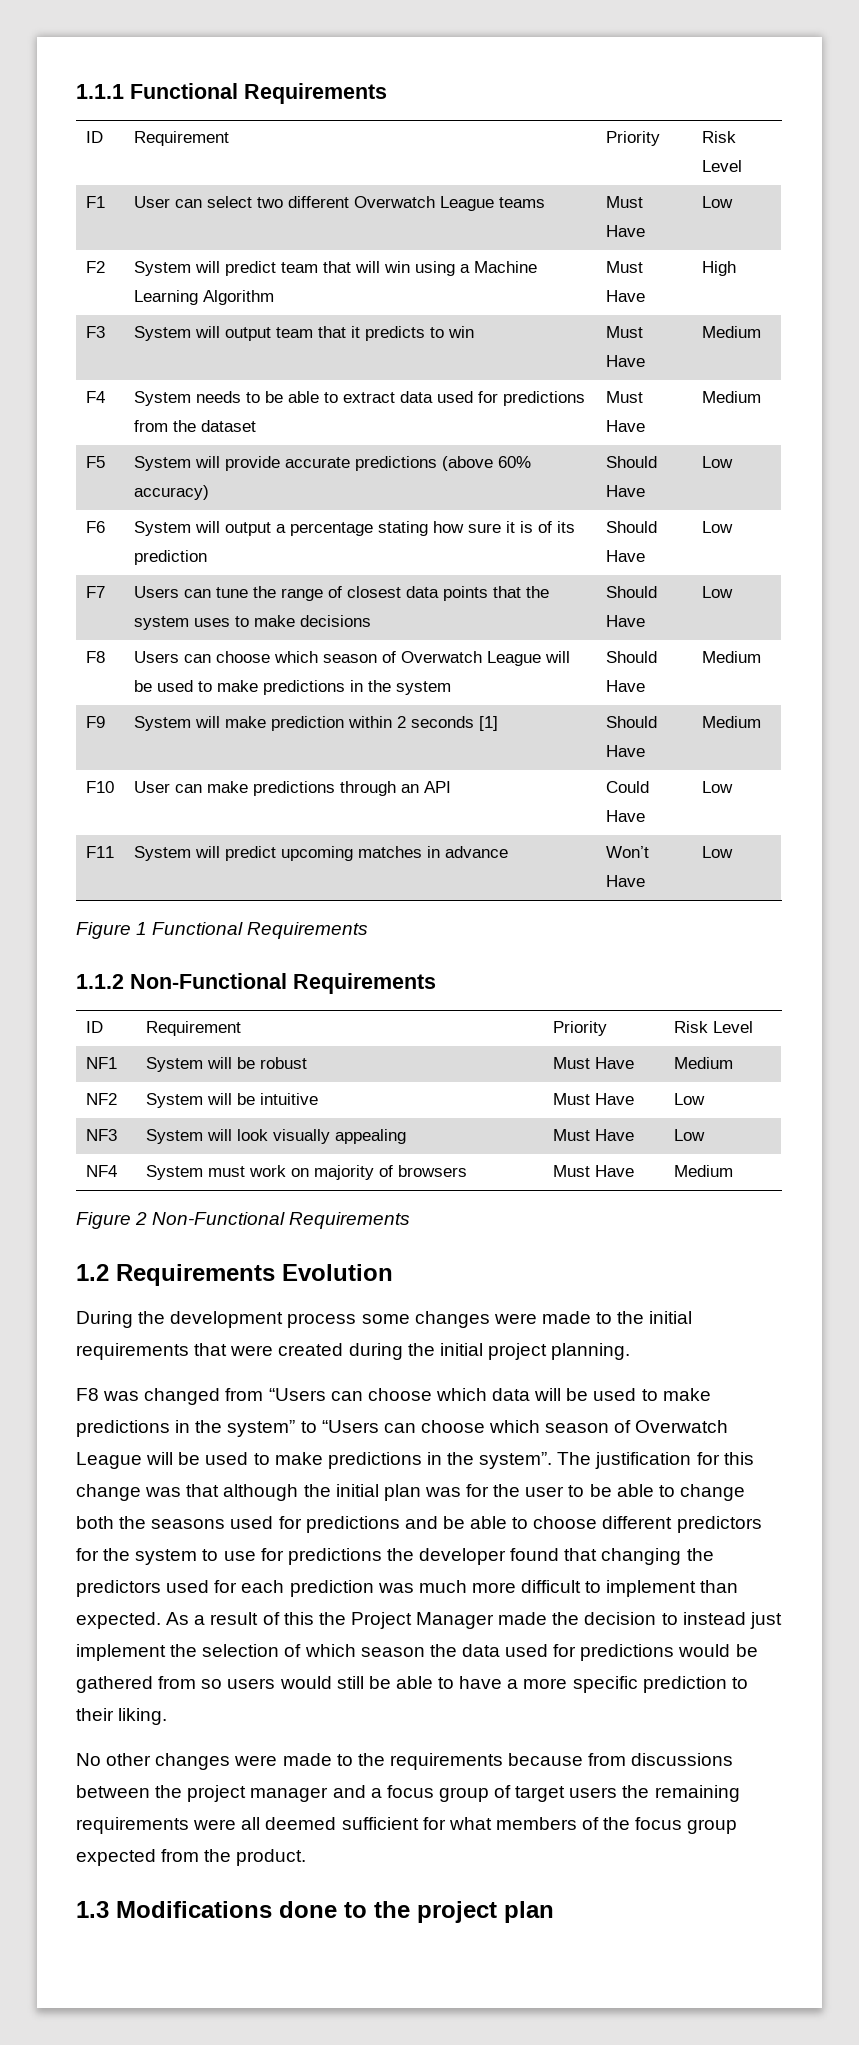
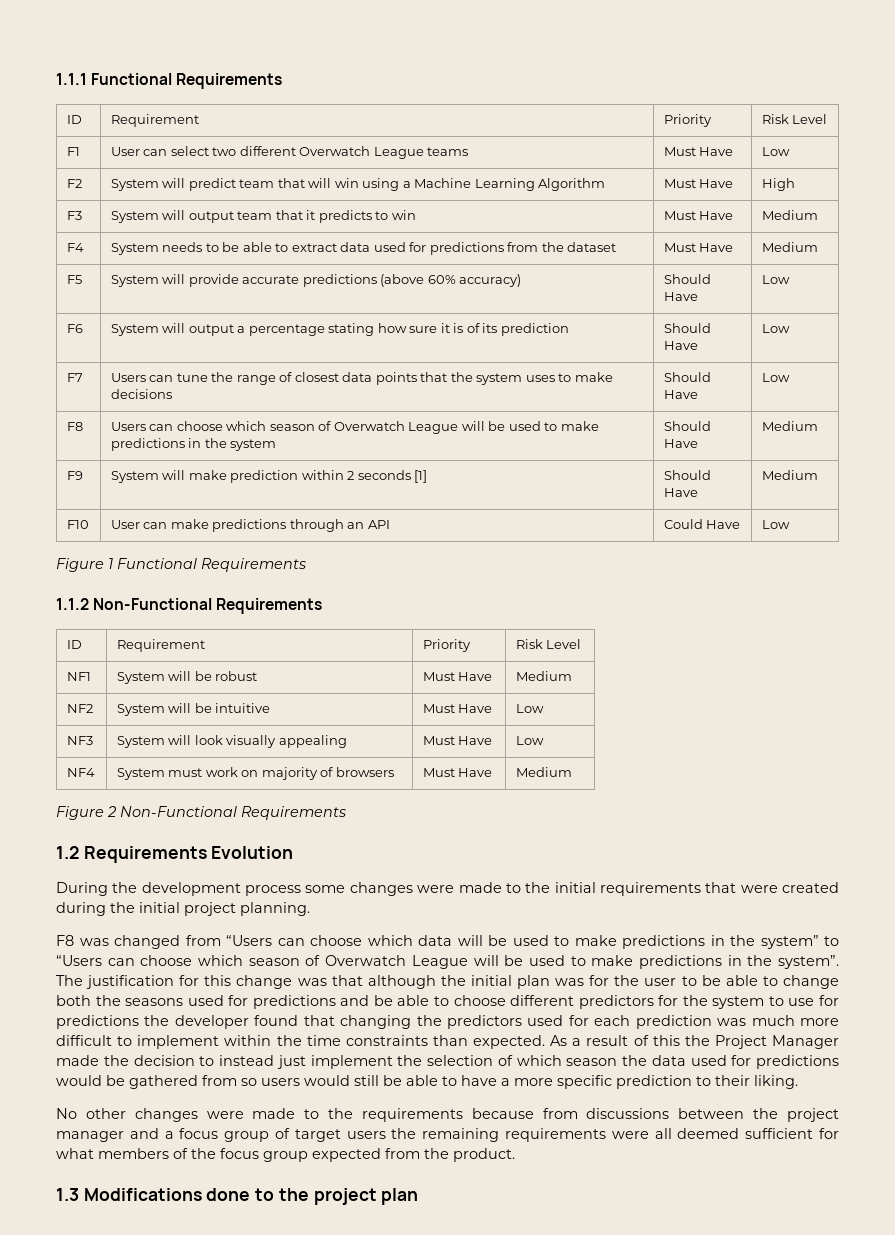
- F11 | System will predict upcoming matches in advance | Won’t Have | Low
- The justification for this change was that although the initial plan was for the user to be able to change both the seasons used for predictions and be able to choose different predictors for the system to use for predictions the developer found that changing the predictors used for each prediction was much more difficult to implement than expected.
+ The justification for this change was that although the initial plan was for the user to be able to change both the seasons used for predictions and be able to choose different predictors for the system to use for predictions the developer found that changing the predictors used for each prediction was much more difficult to implement within the time constraints than expected.

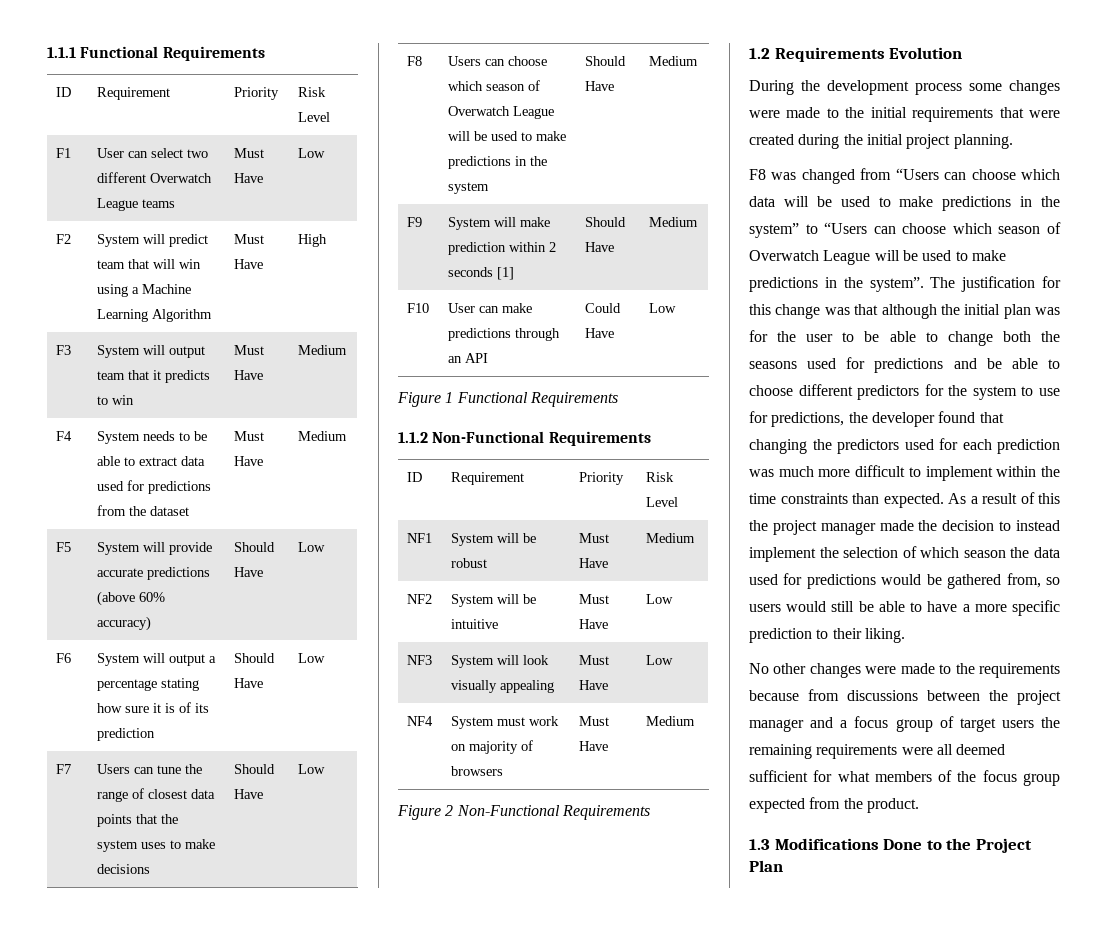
- The justification for this change was that although the initial plan was for the user to be able to change both the seasons used for predictions and be able to choose different predictors for the system to use for predictions the developer found that changing the predictors used for each prediction was much more difficult to implement within the time constraints than expected.
+ The justification for this change was that although the initial plan was for the user to be able to change both the seasons used for predictions and be able to choose different predictors for the system to use for predictions, the developer found that changing the predictors used for each prediction was much more difficult to implement within the time constraints than expected.
- As a result of this the Project Manager made the decision to instead just implement the selection of which season the data used for predictions would be gathered from so users would still be able to have a more specific prediction to their liking.
+ As a result of this the project manager made the decision to instead implement the selection of which season the data used for predictions would be gathered from, so users would still be able to have a more specific prediction to their liking.
- 1.3 Modifications done to the project plan
+ 1.3 Modifications Done to the Project Plan

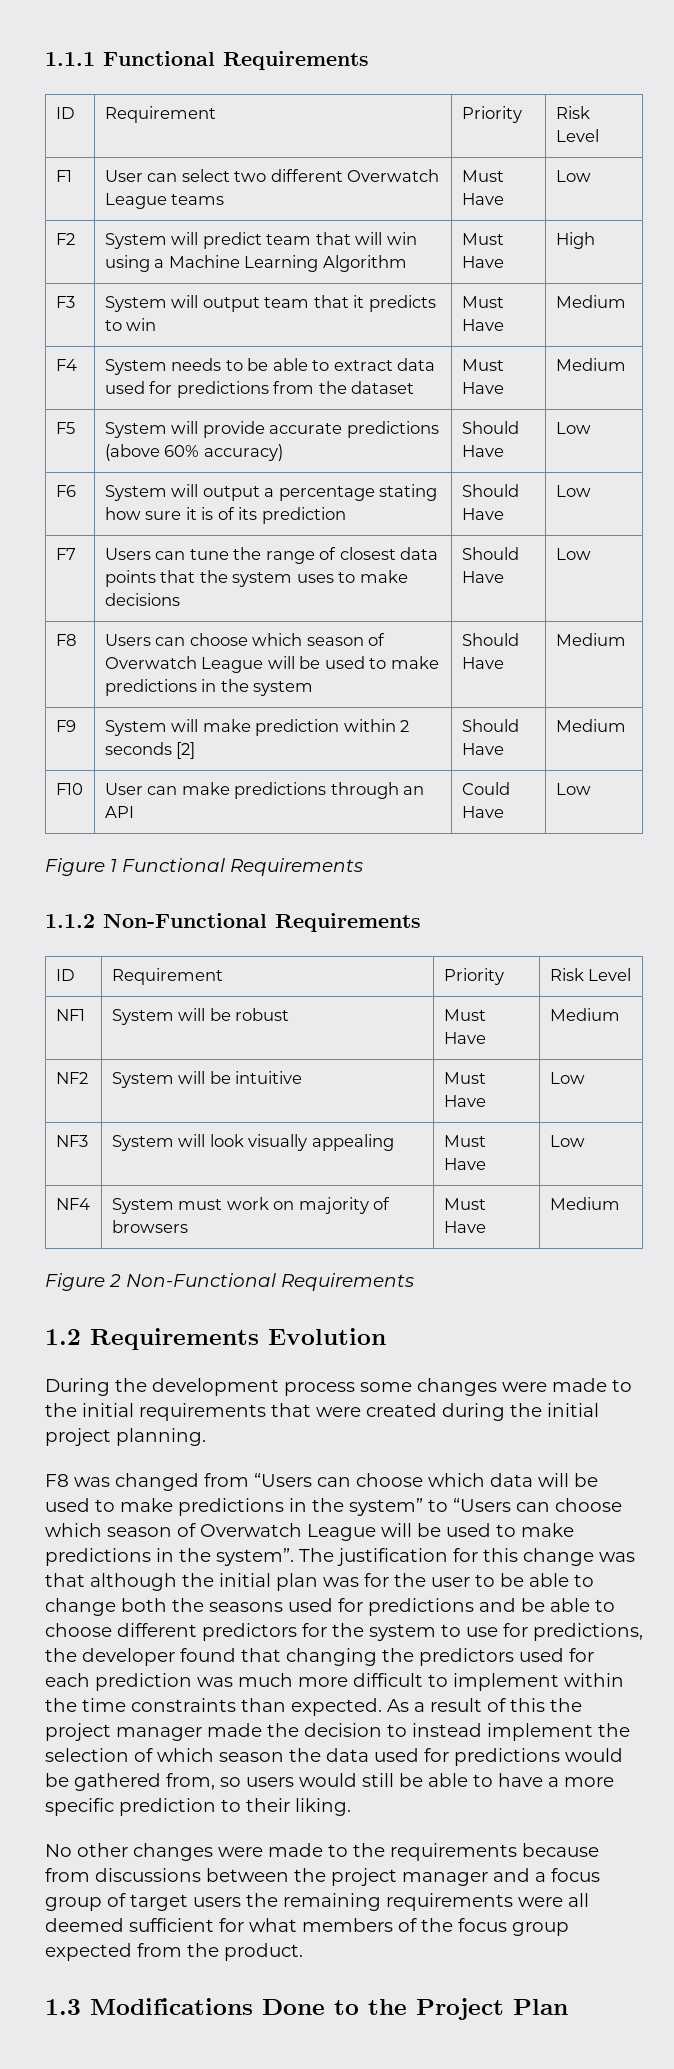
- F9 | System will make prediction within 2 seconds [1] | Should Have | Medium
+ F9 | System will make prediction within 2 seconds [2] | Should Have | Medium

